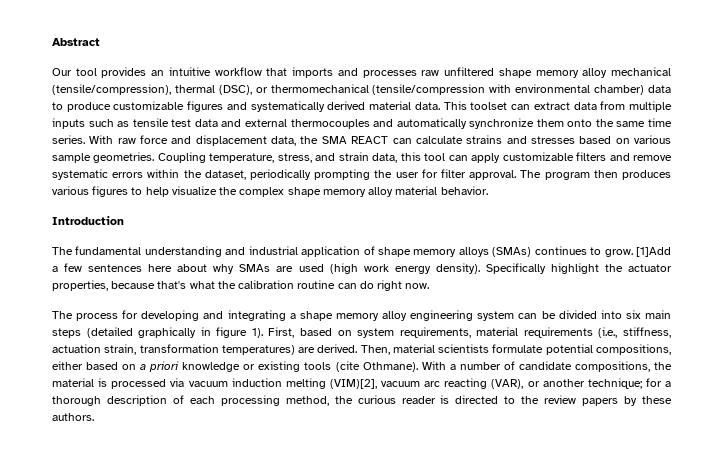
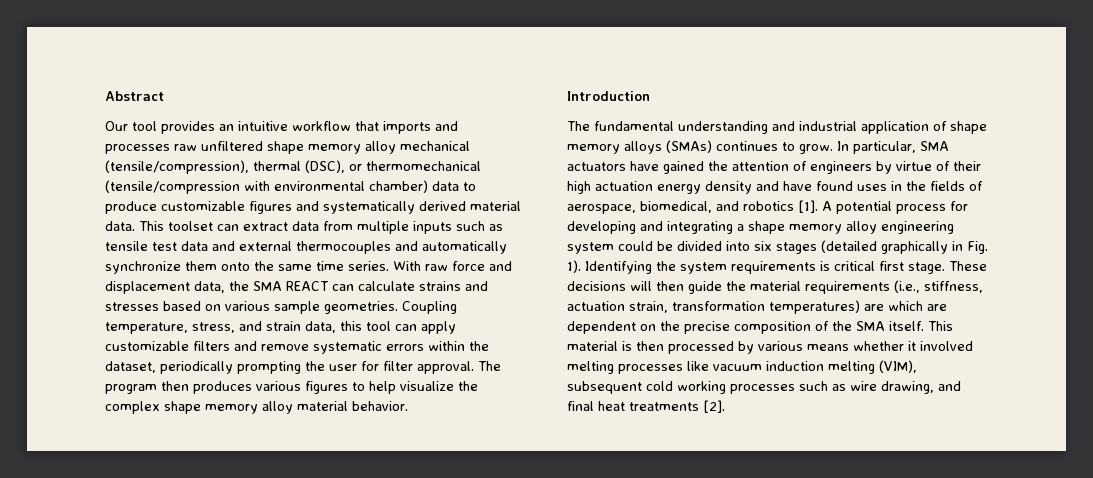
- [1]Add a few sentences here about why SMAs are used (high work energy density). Specifically highlight the actuator properties, because that's what the calibration routine can do right now.
- The process for developing and integrating a shape memory alloy engineering system can be divided into six main steps (detailed graphically in figure 1). First, based on system requirements, material requirements (i.e., stiffness, actuation strain, transformation temperatures) are derived. Then, material scientists formulate potential compositions, either based on a priori knowledge or existing tools (cite Othmane). With a number of candidate compositions, the material is processed via vacuum induction melting (VIM)[2], vacuum arc reacting (VAR), or another technique; for a thorough description of each processing method, the curious reader is directed to the review papers by these authors.
+ In particular, SMA actuators have gained the attention of engineers by virtue of their high actuation energy density and have found uses in the fields of aerospace, biomedical, and robotics [1]. A potential process for developing and integrating a shape memory alloy engineering system could be divided into six stages (detailed graphically in Fig. 1). Identifying the system requirements is critical first stage. These decisions will then guide the material requirements (i.e., stiffness, actuation strain, transformation temperatures) are which are dependent on the precise composition of the SMA itself. This material is then processed by various means whether it involved melting processes like vacuum induction melting (VIM), subsequent cold working processes such as wire drawing, and final heat treatments [2].

